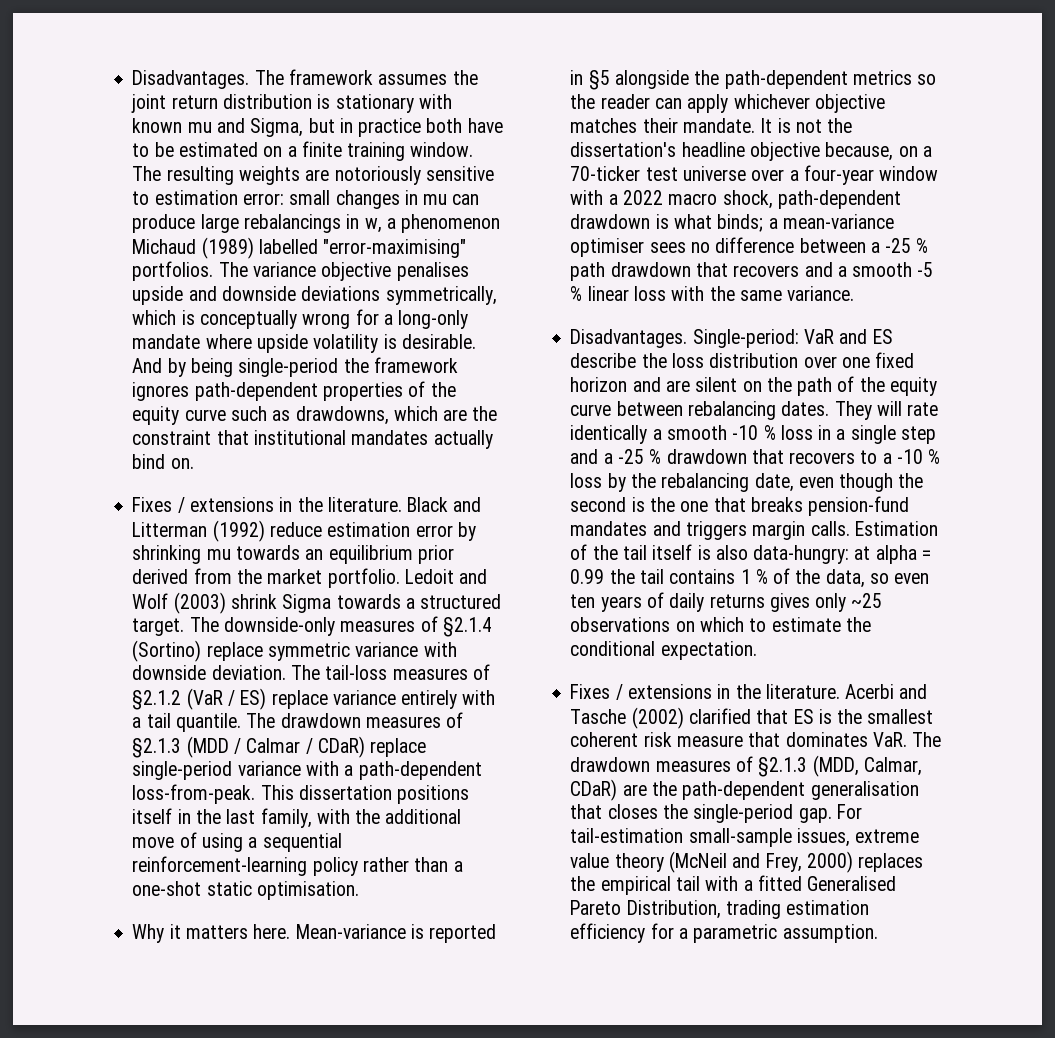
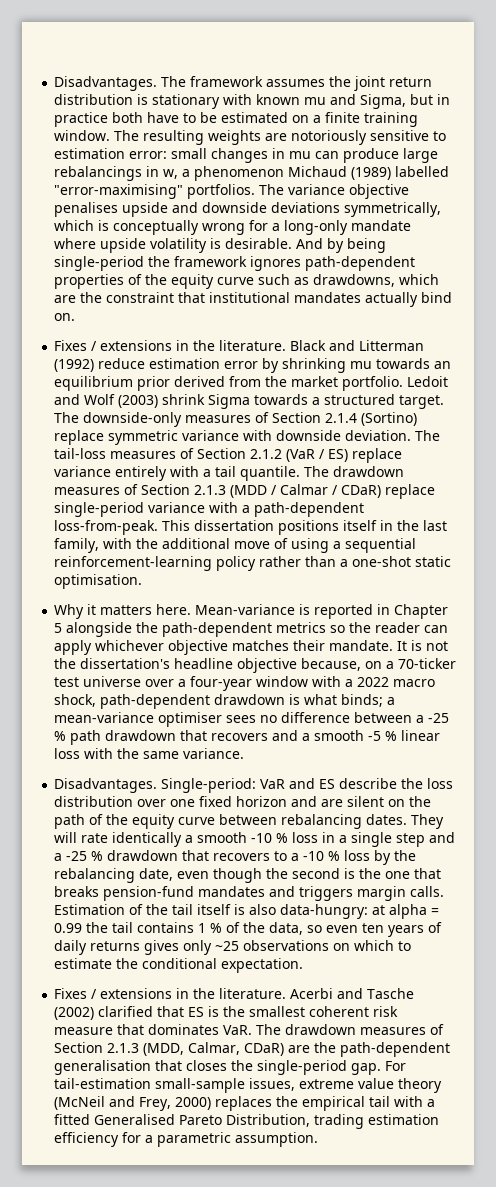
- The downside-only measures of §2.1.4 (Sortino) replace symmetric variance with downside deviation.
+ The downside-only measures of Section 2.1.4 (Sortino) replace symmetric variance with downside deviation.
- The tail-loss measures of §2.1.2 (VaR / ES) replace variance entirely with a tail quantile.
+ The tail-loss measures of Section 2.1.2 (VaR / ES) replace variance entirely with a tail quantile.
- The drawdown measures of §2.1.3 (MDD / Calmar / CDaR) replace single-period variance with a path-dependent loss-from-peak.
+ The drawdown measures of Section 2.1.3 (MDD / Calmar / CDaR) replace single-period variance with a path-dependent loss-from-peak.
- Mean-variance is reported in §5 alongside the path-dependent metrics so the reader can apply whichever objective matches their mandate.
+ Mean-variance is reported in Chapter 5 alongside the path-dependent metrics so the reader can apply whichever objective matches their mandate.
- Acerbi and Tasche (2002) clarified that ES is the smallest coherent risk measure that dominates VaR. The drawdown measures of §2.1.3 (MDD, Calmar, CDaR) are the path-dependent generalisation that closes the single-period gap.
+ Acerbi and Tasche (2002) clarified that ES is the smallest coherent risk measure that dominates VaR. The drawdown measures of Section 2.1.3 (MDD, Calmar, CDaR) are the path-dependent generalisation that closes the single-period gap.

